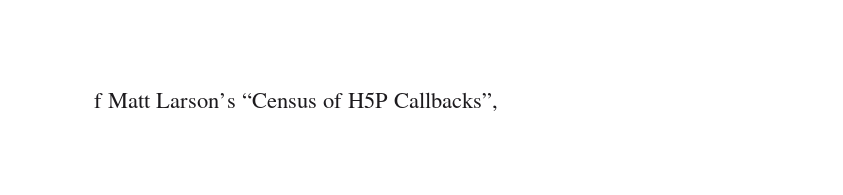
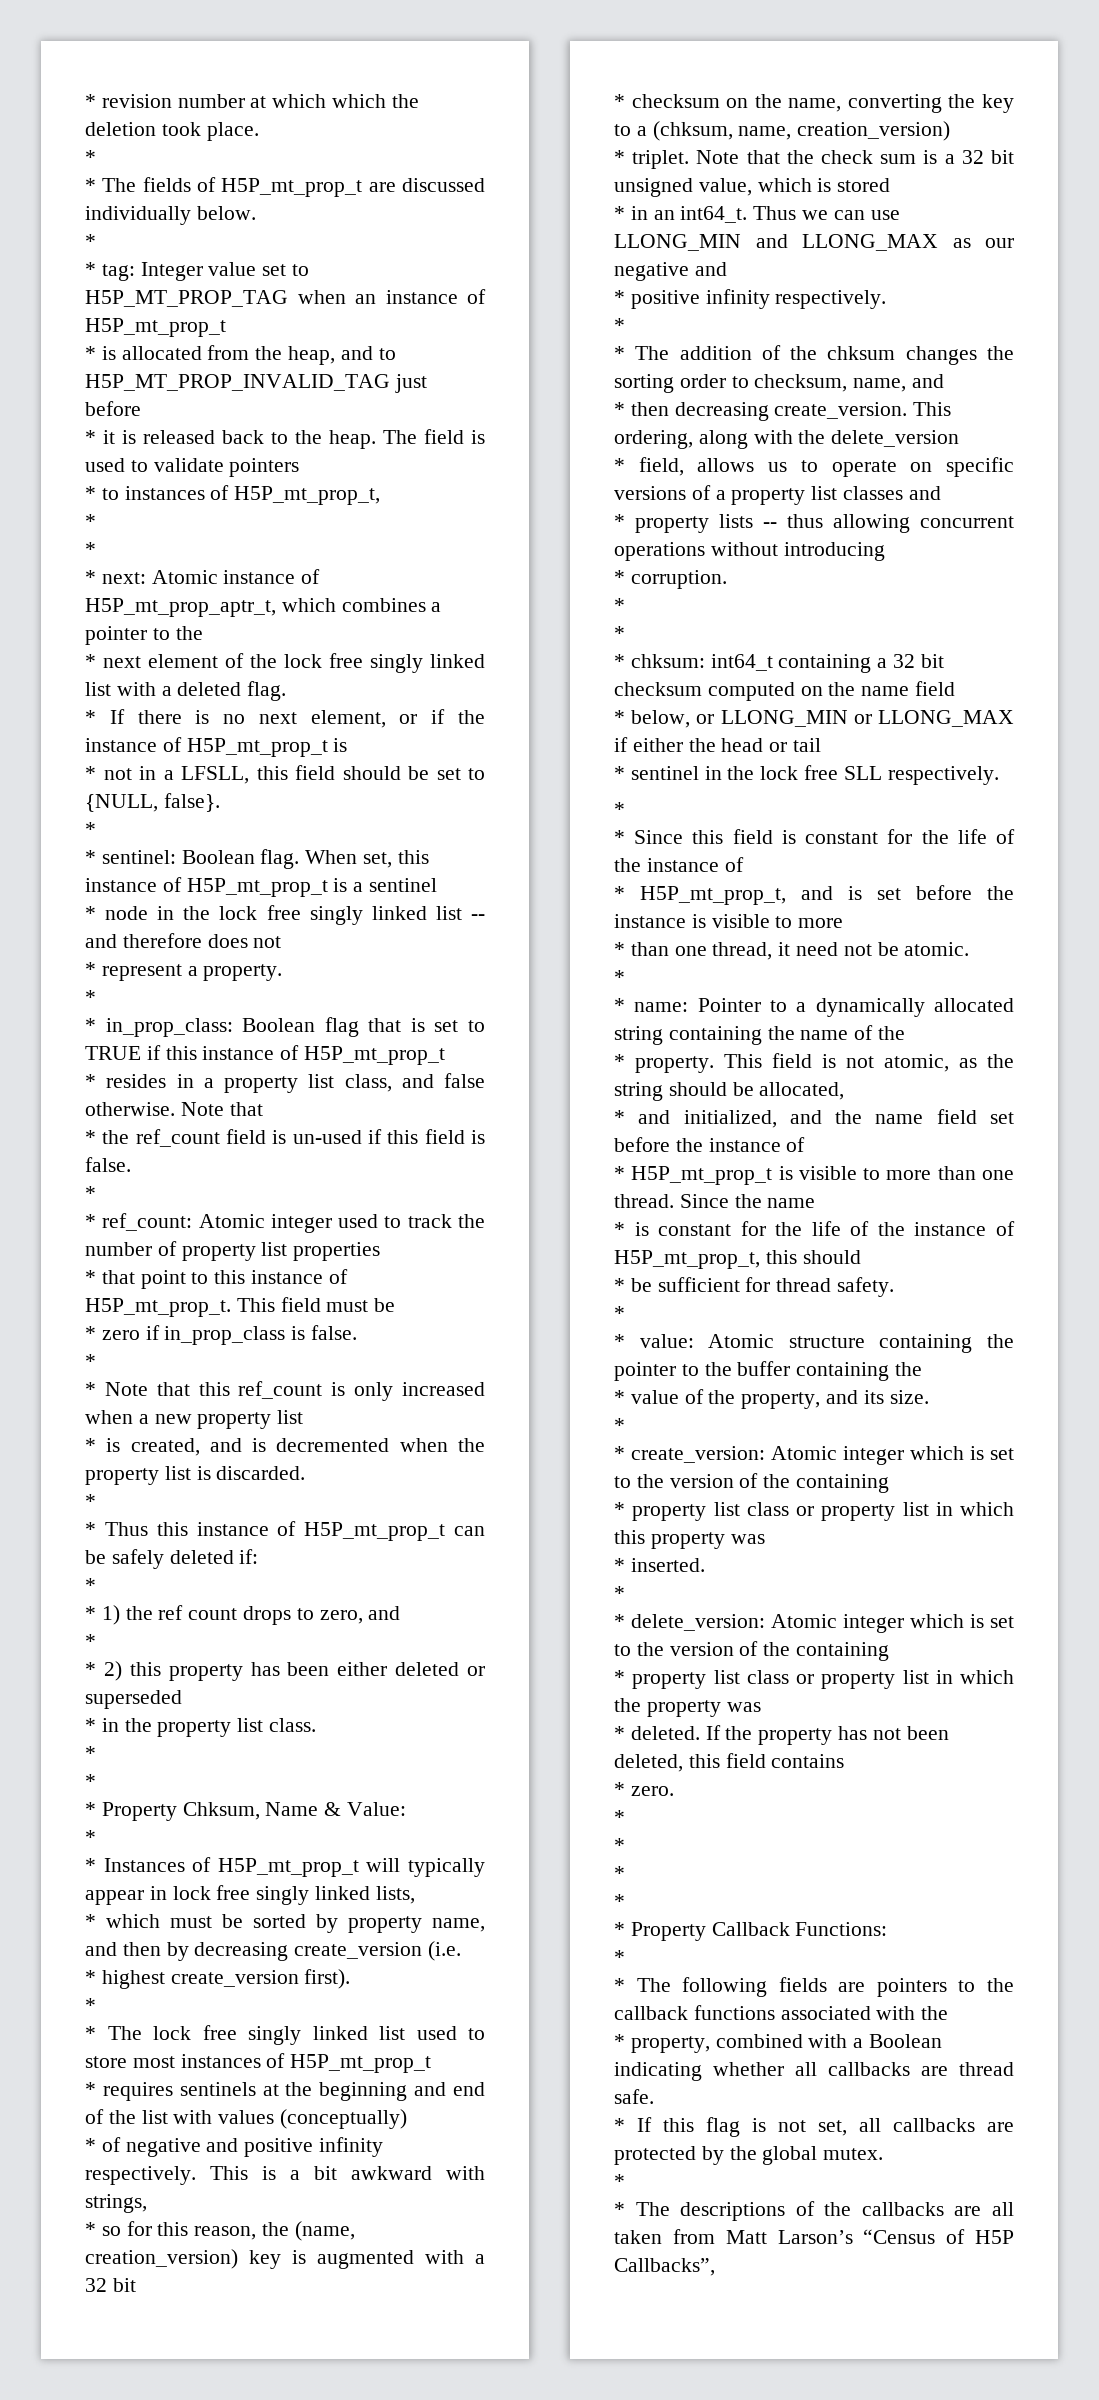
- f Matt Larson’s “Census of H5P Callbacks”,
+ * revision number at which which the deletion took place.
+ *
+ * The fields of H5P_mt_prop_t are discussed individually below.
+ *
+ * tag: Integer value set to H5P_MT_PROP_TAG when an instance of H5P_mt_prop_t
+ * is allocated from the heap, and to H5P_MT_PROP_INVALID_TAG just before
+ * it is released back to the heap. The field is used to validate pointers
+ * to instances of H5P_mt_prop_t,
+ *
+ *
+ * next: Atomic instance of H5P_mt_prop_aptr_t, which combines a pointer to the
+ * next element of the lock free singly linked list with a deleted flag.
+ * If there is no next element, or if the instance of H5P_mt_prop_t is
+ * not in a LFSLL, this field should be set to {NULL, false}.
+ *
+ * sentinel: Boolean flag. When set, this instance of H5P_mt_prop_t is a sentinel
+ * node in the lock free singly linked list -- and therefore does not
+ * represent a property.
+ *
+ * in_prop_class: Boolean flag that is set to TRUE if this instance of H5P_mt_prop_t
+ * resides in a property list class, and false otherwise. Note that
+ * the ref_count field is un-used if this field is false.
+ *
+ * ref_count: Atomic integer used to track the number of property list properties
+ * that point to this instance of H5P_mt_prop_t. This field must be
+ * zero if in_prop_class is false.
+ *
+ * Note that this ref_count is only increased when a new property list
+ * is created, and is decremented when the property list is discarded.
+ *
+ * Thus this instance of H5P_mt_prop_t can be safely deleted if:
+ *
+ * 1) the ref count drops to zero, and
+ *
+ * 2) this property has been either deleted or superseded
+ * in the property list class.
+ *
+ *
+ * Property Chksum, Name & Value:
+ *
+ * Instances of H5P_mt_prop_t will typically appear in lock free singly linked lists,
+ * which must be sorted by property name, and then by decreasing create_version (i.e.
+ * highest create_version first).
+ *
+ * The lock free singly linked list used to store most instances of H5P_mt_prop_t
+ * requires sentinels at the beginning and end of the list with values (conceptually)
+ * of negative and positive infinity respectively. This is a bit awkward with strings,
+ * so for this reason, the (name, creation_version) key is augmented with a 32 bit
+ * checksum on the name, converting the key to a (chksum, name, creation_version)
+ * triplet. Note that the check sum is a 32 bit unsigned value, which is stored
+ * in an int64_t. Thus we can use LLONG_MIN and LLONG_MAX as our negative and
+ * positive infinity respectively.
+ *
+ * The addition of the chksum changes the sorting order to checksum, name, and
+ * then decreasing create_version. This ordering, along with the delete_version
+ * field, allows us to operate on specific versions of a property list classes and
+ * property lists -- thus allowing concurrent operations without introducing
+ * corruption.
+ *
+ *
+ * chksum: int64_t containing a 32 bit checksum computed on the name field
+ * below, or LLONG_MIN or LLONG_MAX if either the head or tail
+ * sentinel in the lock free SLL respectively.
+ *
+ * Since this field is constant for the life of the instance of
+ * H5P_mt_prop_t, and is set before the instance is visible to more
+ * than one thread, it need not be atomic.
+ *
+ * name: Pointer to a dynamically allocated string containing the name of the
+ * property. This field is not atomic, as the string should be allocated,
+ * and initialized, and the name field set before the instance of
+ * H5P_mt_prop_t is visible to more than one thread. Since the name
+ * is constant for the life of the instance of H5P_mt_prop_t, this should
+ * be sufficient for thread safety.
+ *
+ * value: Atomic structure containing the pointer to the buffer containing the
+ * value of the property, and its size.
+ *
+ * create_version: Atomic integer which is set to the version of the containing
+ * property list class or property list in which this property was
+ * inserted.
+ *
+ * delete_version: Atomic integer which is set to the version of the containing
+ * property list class or property list in which the property was
+ * deleted. If the property has not been deleted, this field contains
+ * zero.
+ *
+ *
+ *
+ *
+ * Property Callback Functions:
+ *
+ * The following fields are pointers to the callback functions associated with the
+ * property, combined with a Boolean indicating whether all callbacks are thread safe.
+ * If this flag is not set, all callbacks are protected by the global mutex.
+ *
+ * The descriptions of the callbacks are all taken from Matt Larson’s “Census of H5P Callbacks”,

